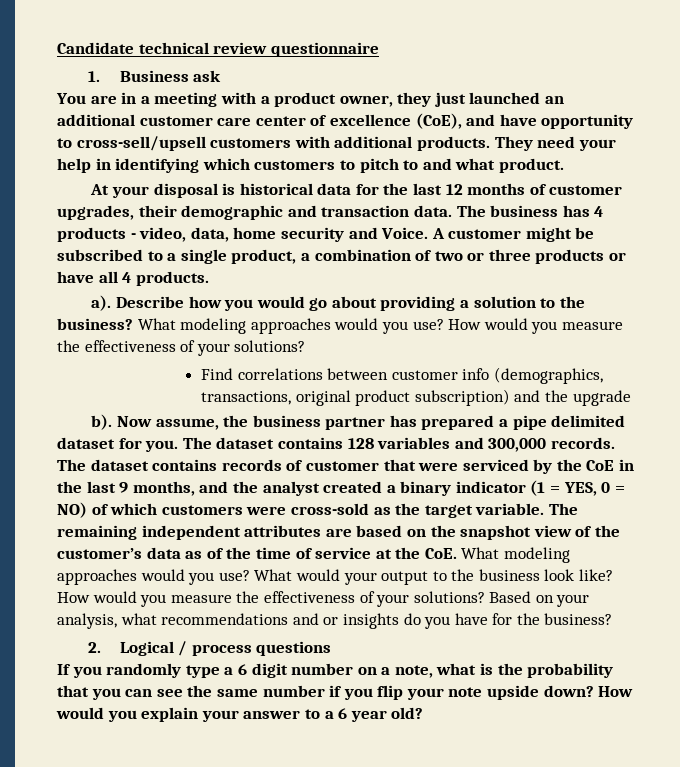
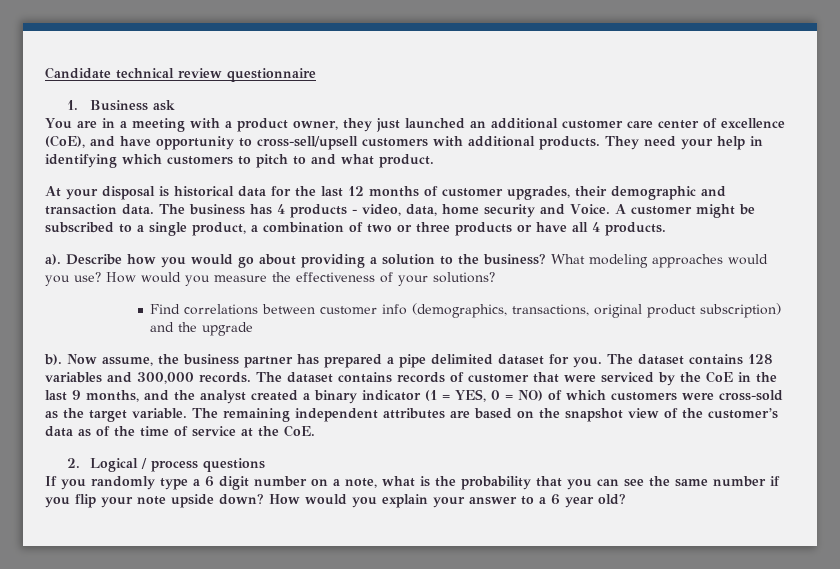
- The remaining independent attributes are based on the snapshot view of the customer’s data as of the time of service at the CoE. What modeling approaches would you use? What would your output to the business look like? How would you measure the effectiveness of your solutions? Based on your analysis, what recommendations and or insights do you have for the business?
+ The remaining independent attributes are based on the snapshot view of the customer’s data as of the time of service at the CoE.

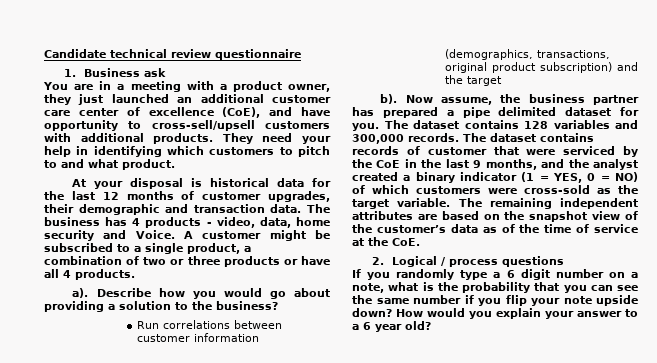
- Describe how you would go about providing a solution to the business? What modeling approaches would you use? How would you measure the effectiveness of your solutions?
- Find correlations between customer info (demographics, transactions, original product subscription) and the upgrade
+ Describe how you would go about providing a solution to the business?
+ Run correlations between customer information (demographics, transactions, original product subscription) and the target

